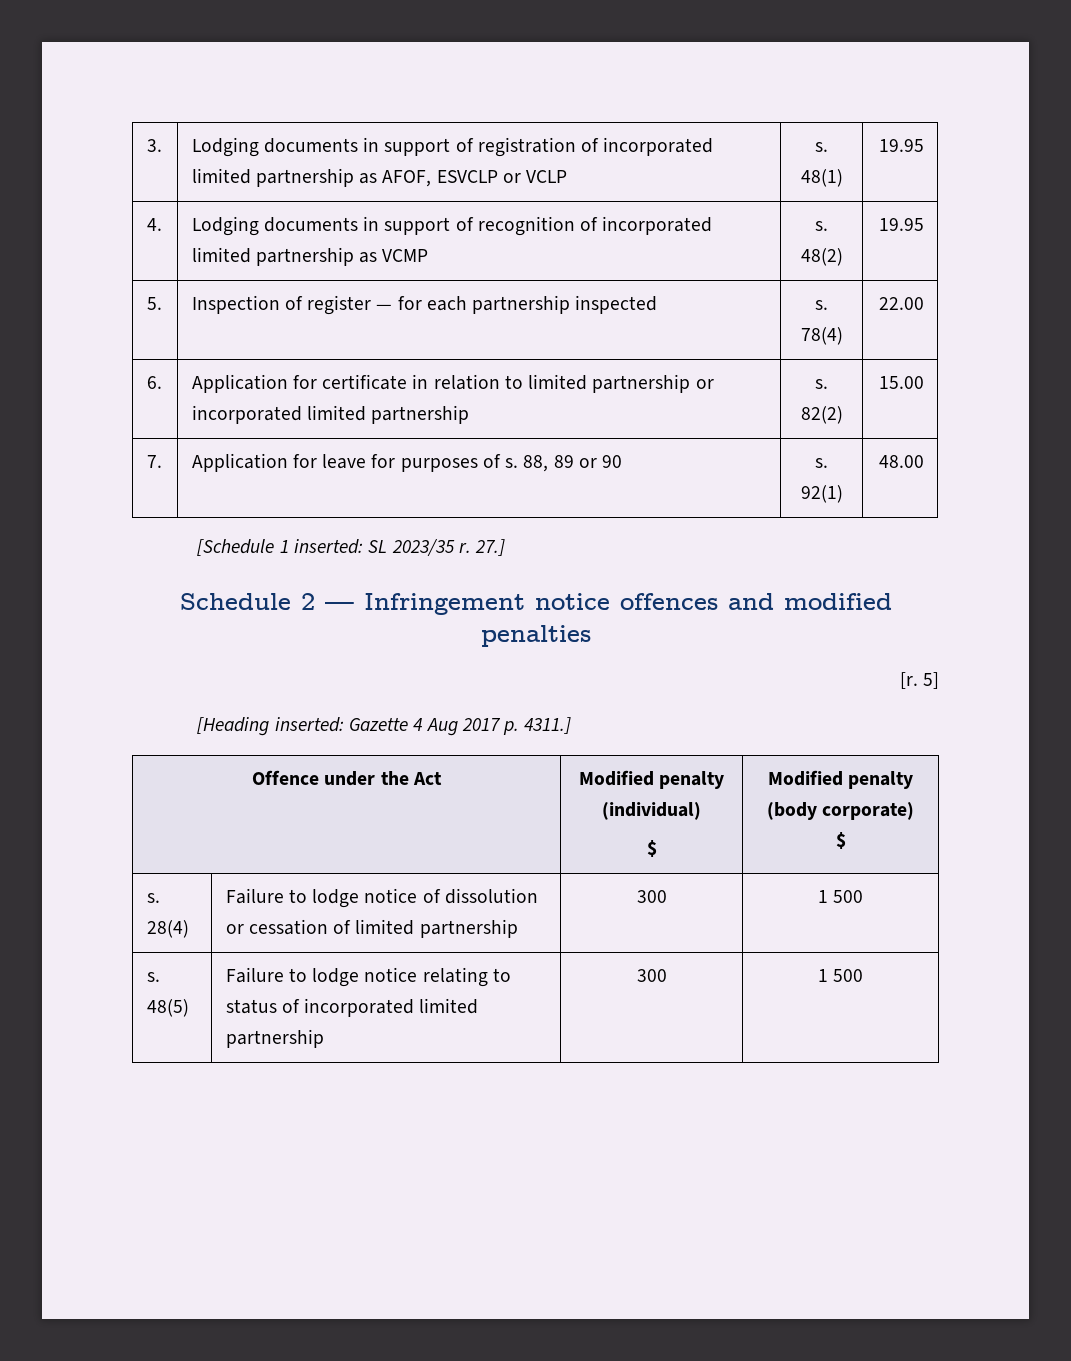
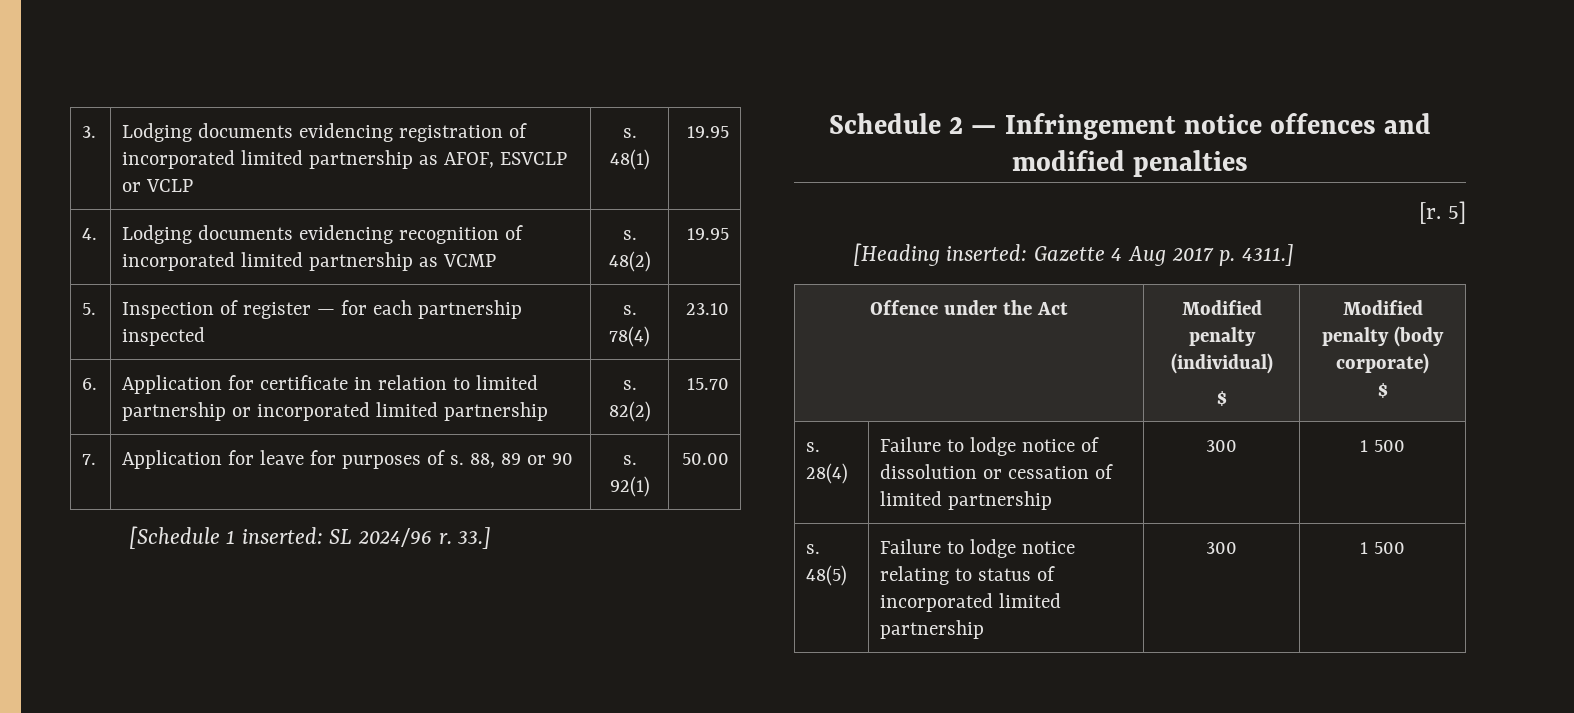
- 3. | Lodging documents in support of registration of incorporated limited partnership as AFOF, ESVCLP or VCLP | s. 48(1) | 19.95
+ 3. | Lodging documents evidencing registration of incorporated limited partnership as AFOF, ESVCLP or VCLP | s. 48(1) | 19.95
- 4. | Lodging documents in support of recognition of incorporated limited partnership as VCMP | s. 48(2) | 19.95
+ 4. | Lodging documents evidencing recognition of incorporated limited partnership as VCMP | s. 48(2) | 19.95
- 5. | Inspection of register — for each partnership inspected | s. 78(4) | 22.00
+ 5. | Inspection of register — for each partnership inspected | s. 78(4) | 23.10
- 6. | Application for certificate in relation to limited partnership or incorporated limited partnership | s. 82(2) | 15.00
+ 6. | Application for certificate in relation to limited partnership or incorporated limited partnership | s. 82(2) | 15.70
- 7. | Application for leave for purposes of s. 88, 89 or 90 | s. 92(1) | 48.00
+ 7. | Application for leave for purposes of s. 88, 89 or 90 | s. 92(1) | 50.00
- [Schedule 1 inserted: SL 2023/35 r. 27.]
+ [Schedule 1 inserted: SL 2024/96 r. 33.]

